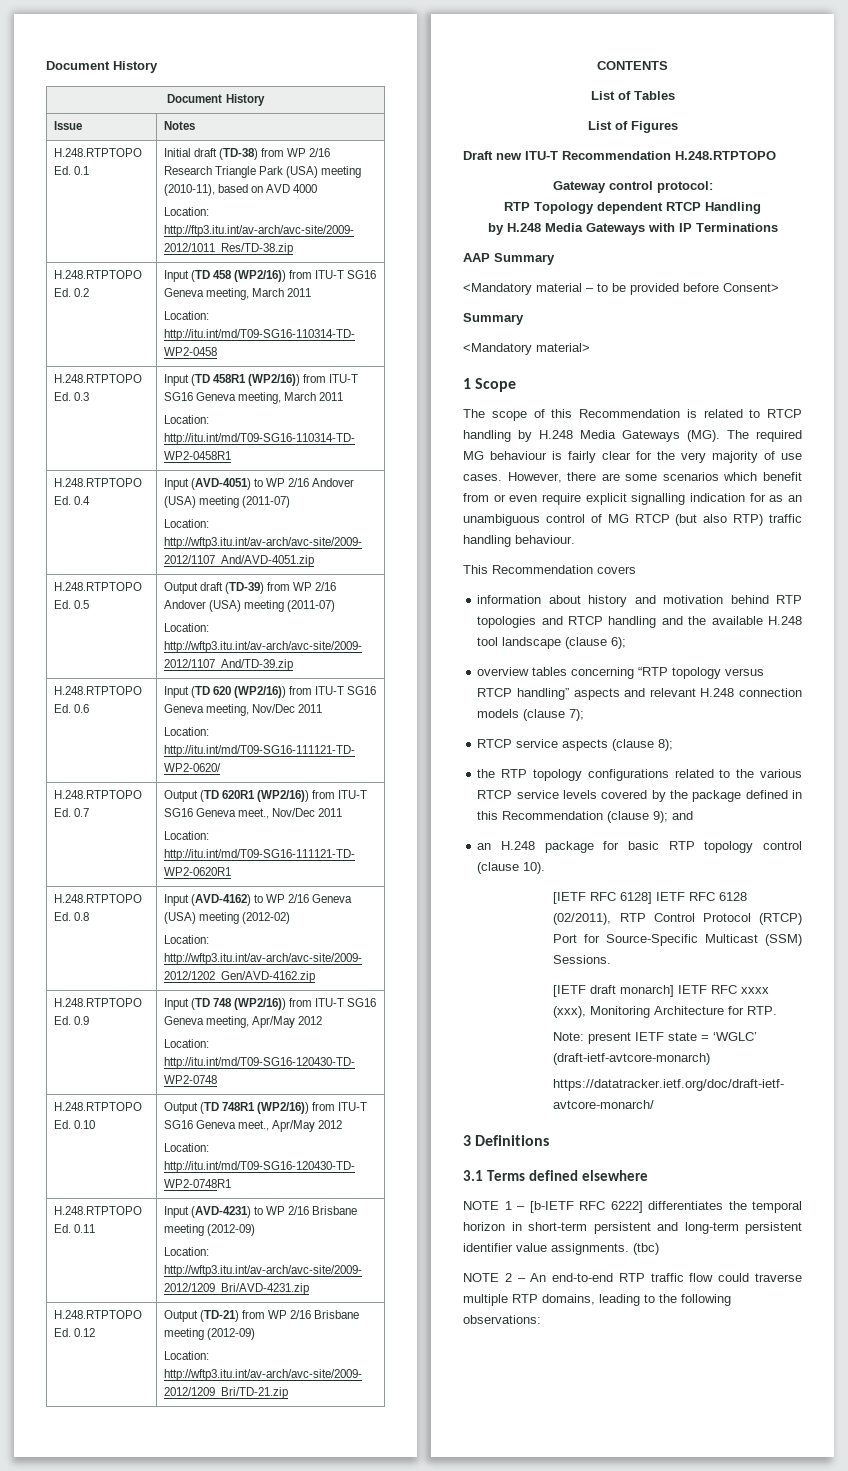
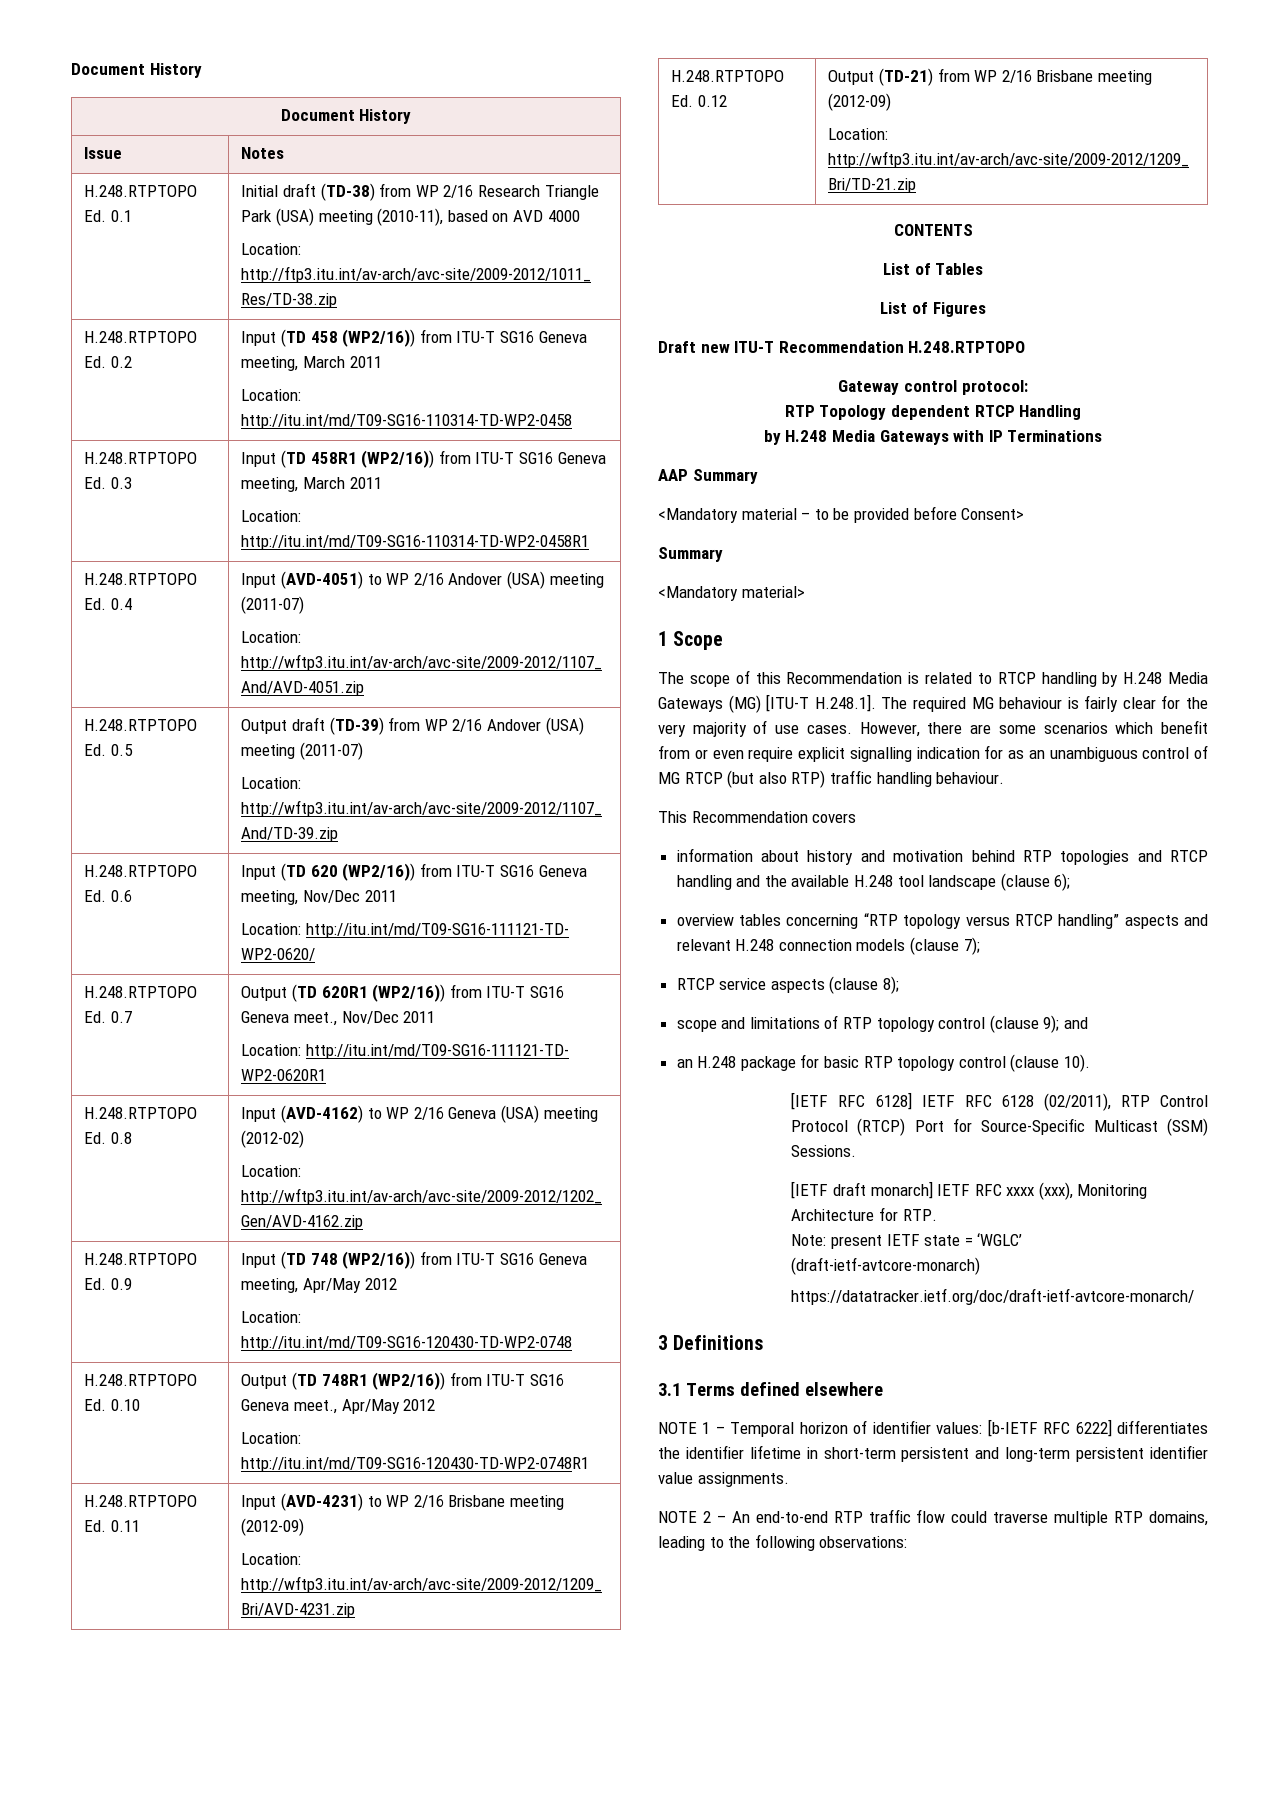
- The scope of this Recommendation is related to RTCP handling by H.248 Media Gateways (MG). The required MG behaviour is fairly clear for the very majority of use cases.
+ The scope of this Recommendation is related to RTCP handling by H.248 Media Gateways (MG) [ITU-T H.248.1]. The required MG behaviour is fairly clear for the very majority of use cases.
- the RTP topology configurations related to the various RTCP service levels covered by the package defined in this Recommendation (clause 9); and
+ scope and limitations of RTP topology control (clause 9); and
- NOTE 1 – [b-IETF RFC 6222] differentiates the temporal horizon in short-term persistent and long-term persistent identifier value assignments. (tbc)
+ NOTE 1 – Temporal horizon of identifier values: [b-IETF RFC 6222] differentiates the identifier lifetime in short-term persistent and long-term persistent identifier value assignments.

